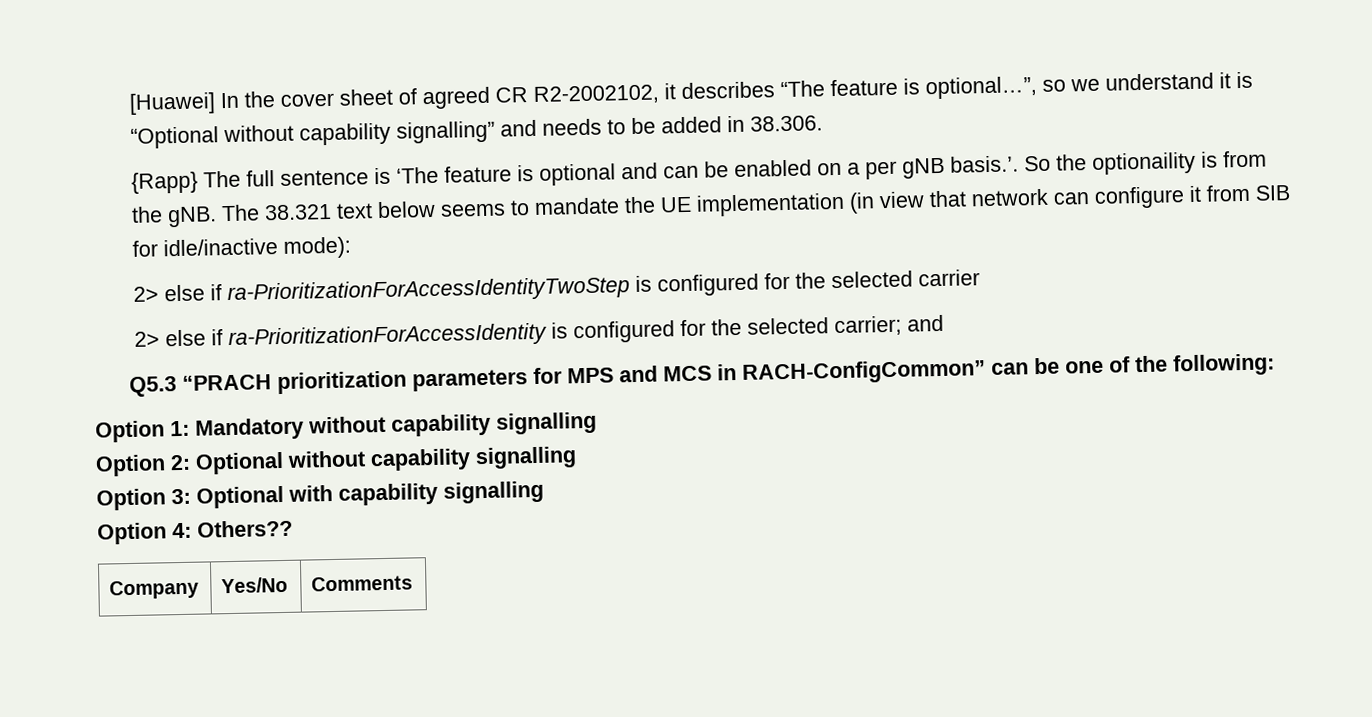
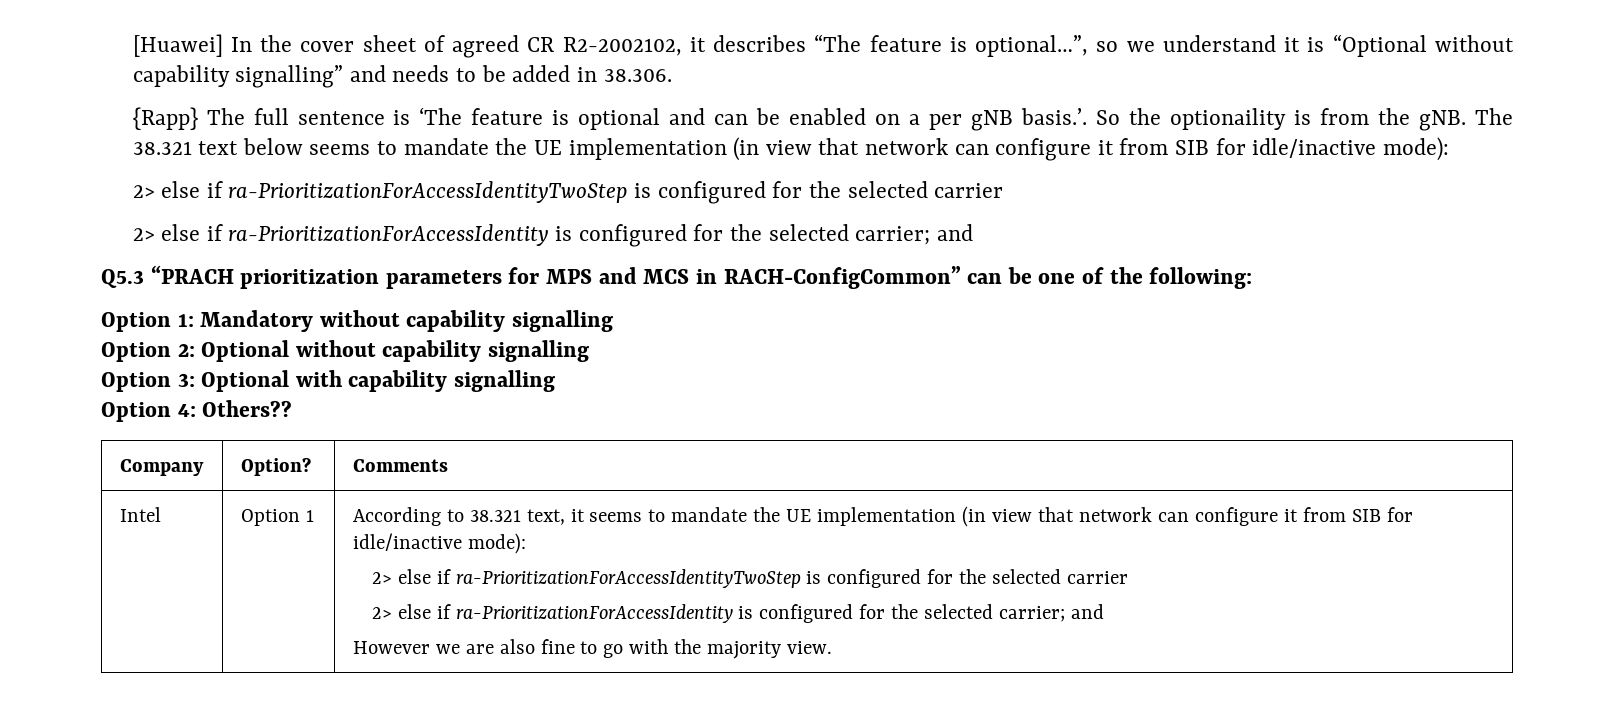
- Company | Yes/No | Comments
+ Company | Option? | Comments
+ Intel | Option 1 | According to 38.321 text, it seems to mandate the UE implementation (in view that network can configure it from SIB for idle/inactive mode):
+ 2> else if ra-PrioritizationForAccessIdentityTwoStep is configured for the selected carrier
+ 2> else if ra-PrioritizationForAccessIdentity is configured for the selected carrier; and
+ However we are also fine to go with the majority view.

